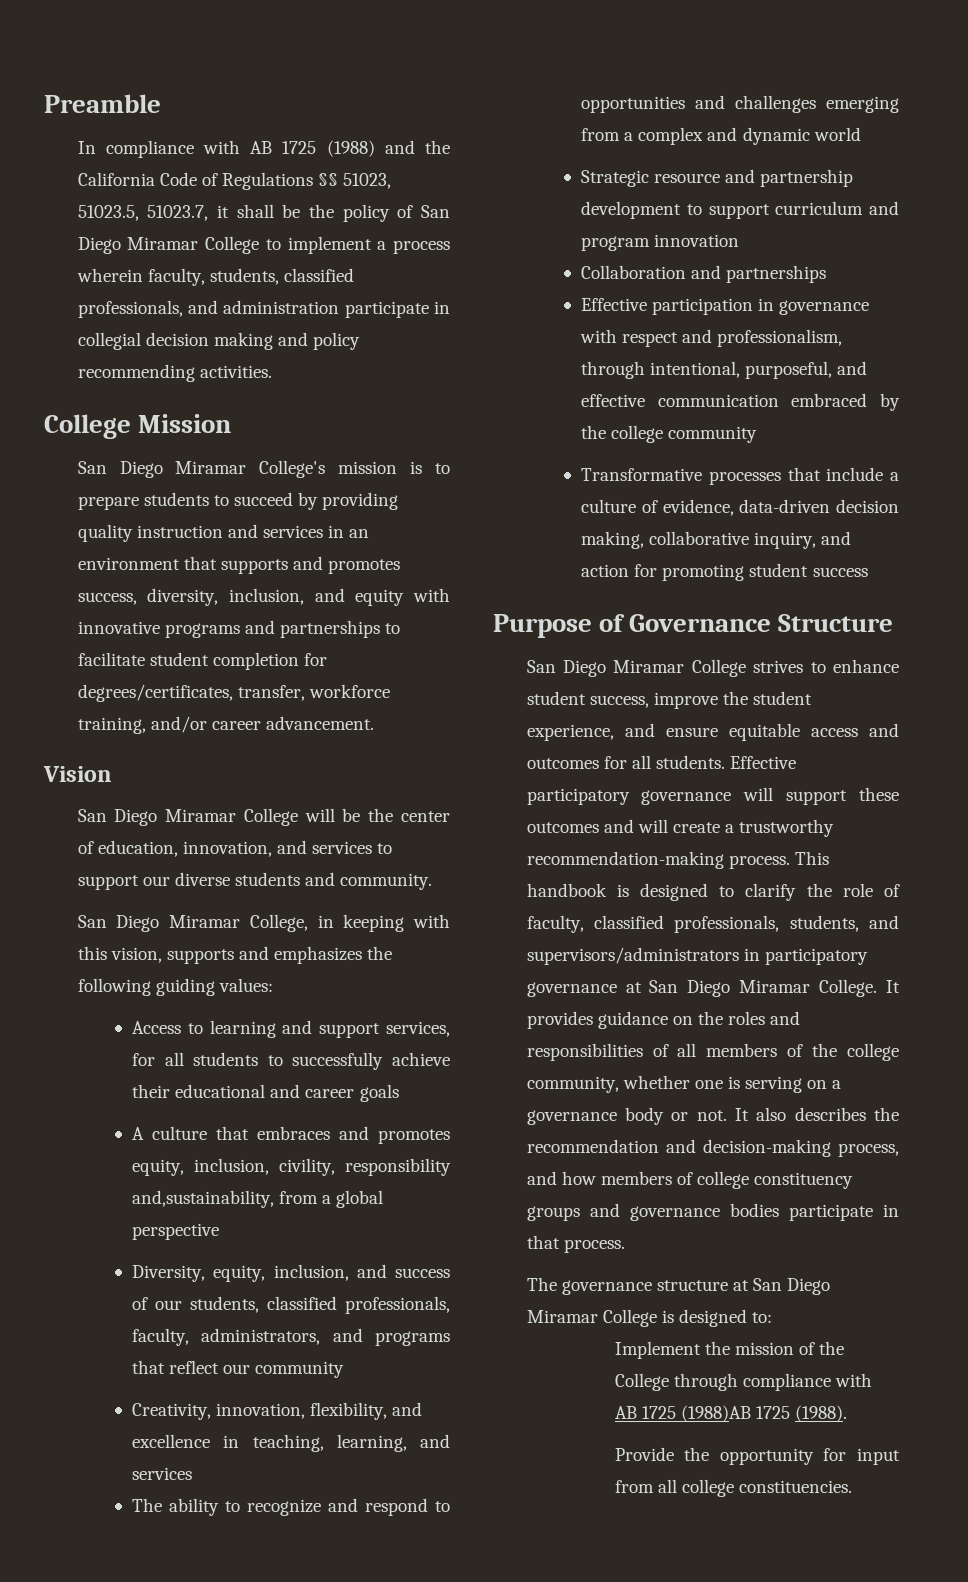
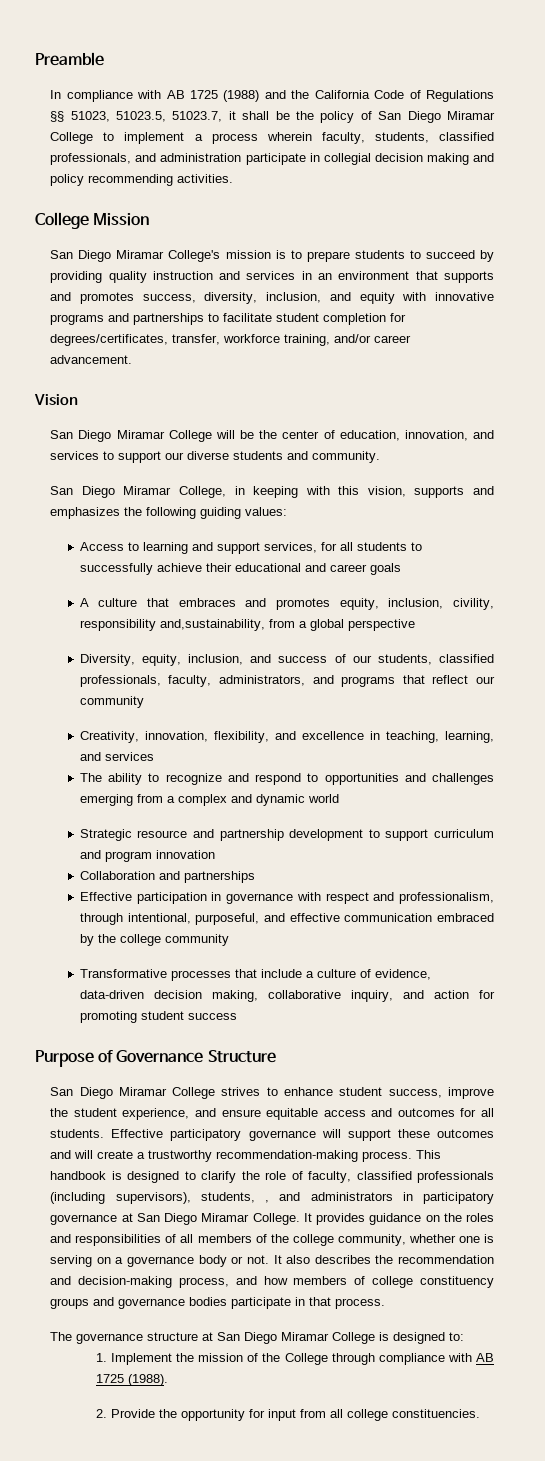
- This handbook is designed to clarify the role of faculty, classified professionals, students, and supervisors/administrators in participatory governance at San Diego Miramar College.
+ This handbook is designed to clarify the role of faculty, classified professionals (including supervisors), students, , and administrators in participatory governance at San Diego Miramar College.
- Implement the mission of the College through compliance with AB 1725 (1988)AB 1725 (1988).
+ 1. Implement the mission of the College through compliance with AB 1725 (1988).
- Provide the opportunity for input from all college constituencies.
+ 2. Provide the opportunity for input from all college constituencies.

